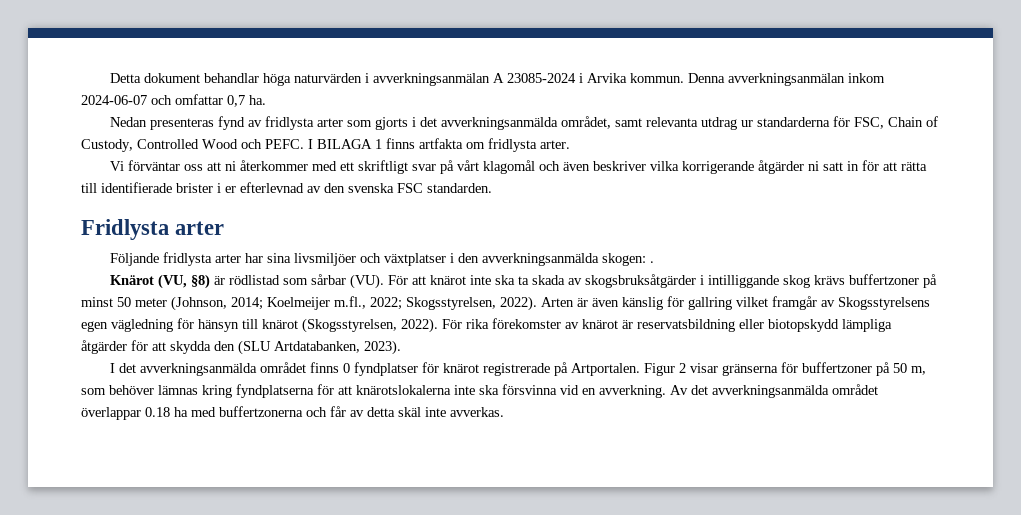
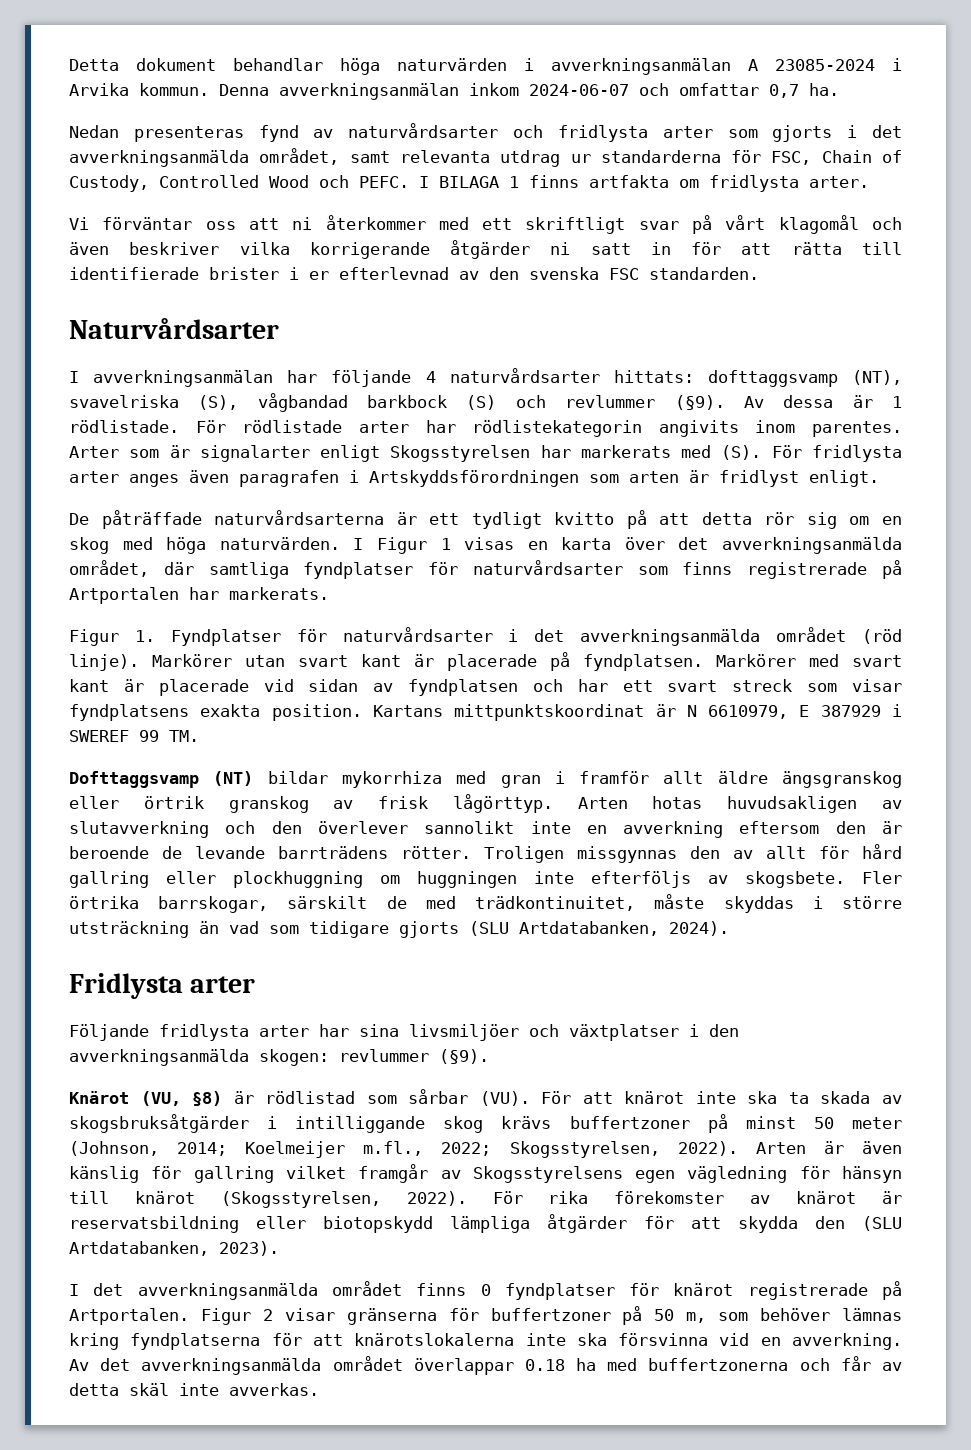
- Nedan presenteras fynd av fridlysta arter som gjorts i det avverkningsanmälda området, samt relevanta utdrag ur standarderna för FSC, Chain of Custody, Controlled Wood och PEFC.
+ Nedan presenteras fynd av naturvårdsarter och fridlysta arter som gjorts i det avverkningsanmälda området, samt relevanta utdrag ur standarderna för FSC, Chain of Custody, Controlled Wood och PEFC.
+ Naturvårdsarter
+ I avverkningsanmälan har följande 4 naturvårdsarter hittats: dofttaggsvamp (NT), svavelriska (S), vågbandad barkbock (S) och revlummer (§9). Av dessa är 1 rödlistade. För rödlistade arter har rödlistekategorin angivits inom parentes. Arter som är signalarter enligt Skogsstyrelsen har markerats med (S). För fridlysta arter anges även paragrafen i Artskyddsförordningen som arten är fridlyst enligt.
+ De påträffade naturvårdsarterna är ett tydligt kvitto på att detta rör sig om en skog med höga naturvärden. I Figur 1 visas en karta över det avverkningsanmälda området, där samtliga fyndplatser för naturvårdsarter som finns registrerade på Artportalen har markerats.
+ Figur 1. Fyndplatser för naturvårdsarter i det avverkningsanmälda området (röd linje). Markörer utan svart kant är placerade på fyndplatsen. Markörer med svart kant är placerade vid sidan av fyndplatsen och har ett svart streck som visar fyndplatsens exakta position. Kartans mittpunktskoordinat är N 6610979, E 387929 i SWEREF 99 TM.
+ Dofttaggsvamp (NT) bildar mykorrhiza med gran i framför allt äldre ängsgranskog eller örtrik granskog av frisk lågörttyp. Arten hotas huvudsakligen av slutavverkning och den överlever sannolikt inte en avverkning eftersom den är beroende de levande barrträdens rötter. Troligen missgynnas den av allt för hård gallring eller plockhuggning om huggningen inte efterföljs av skogsbete. Fler örtrika barrskogar, särskilt de med trädkontinuitet, måste skyddas i större utsträckning än vad som tidigare gjorts (SLU Artdatabanken, 2024).
- Följande fridlysta arter har sina livsmiljöer och växtplatser i den avverkningsanmälda skogen: .
+ Följande fridlysta arter har sina livsmiljöer och växtplatser i den avverkningsanmälda skogen: revlummer (§9).

